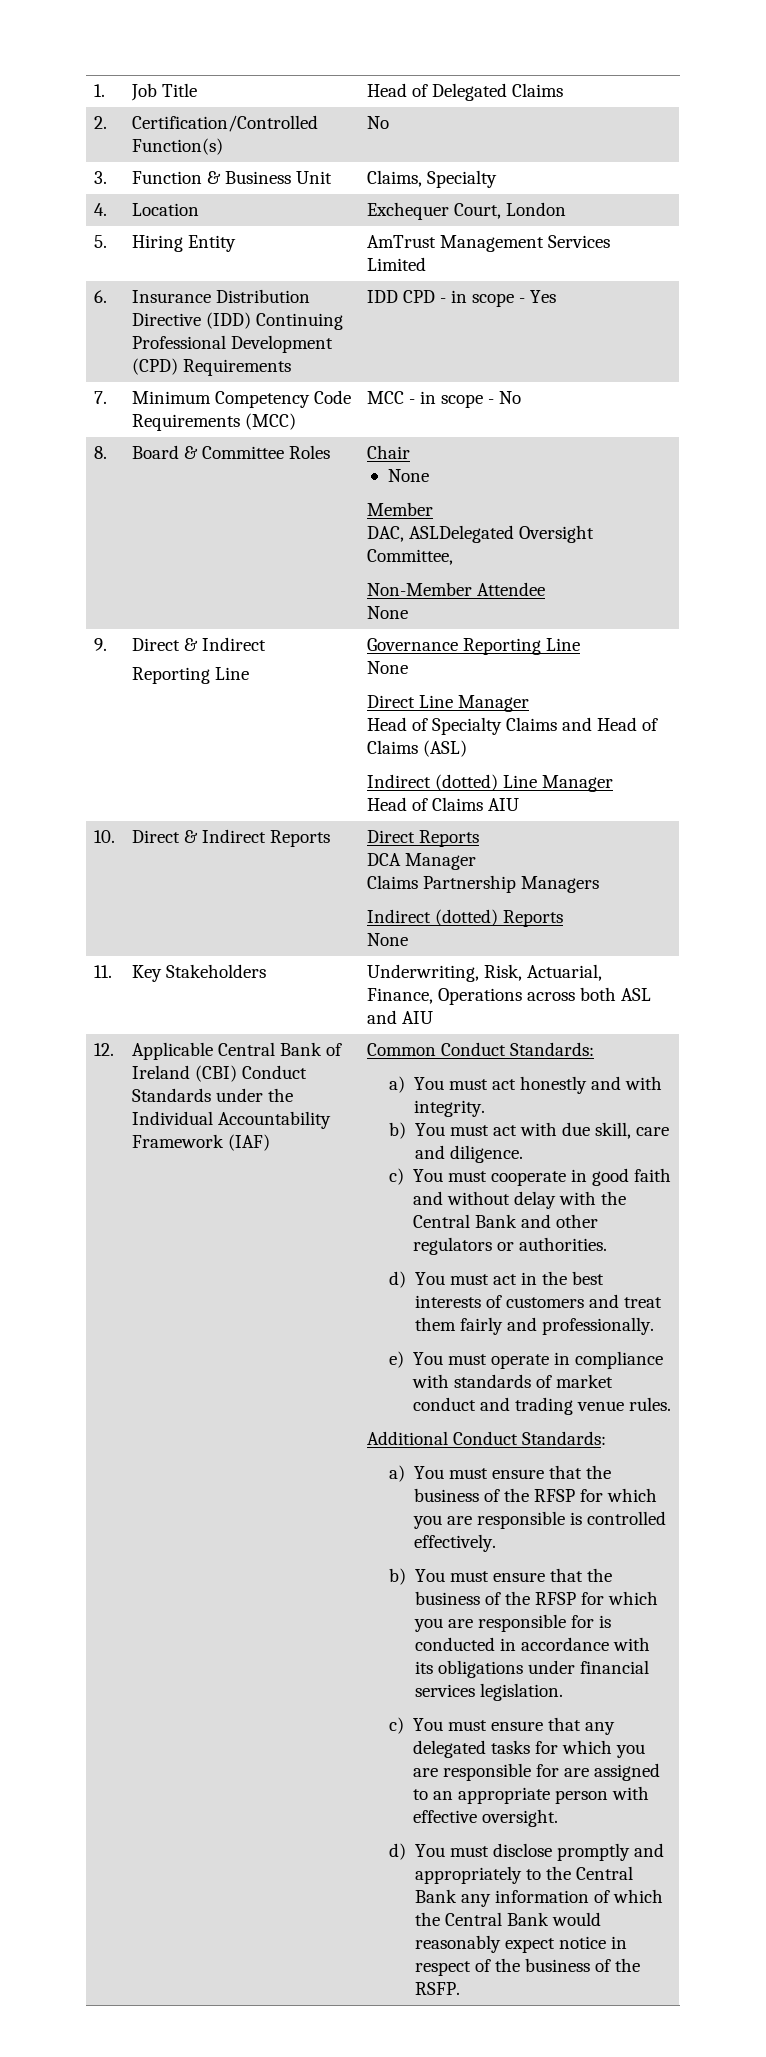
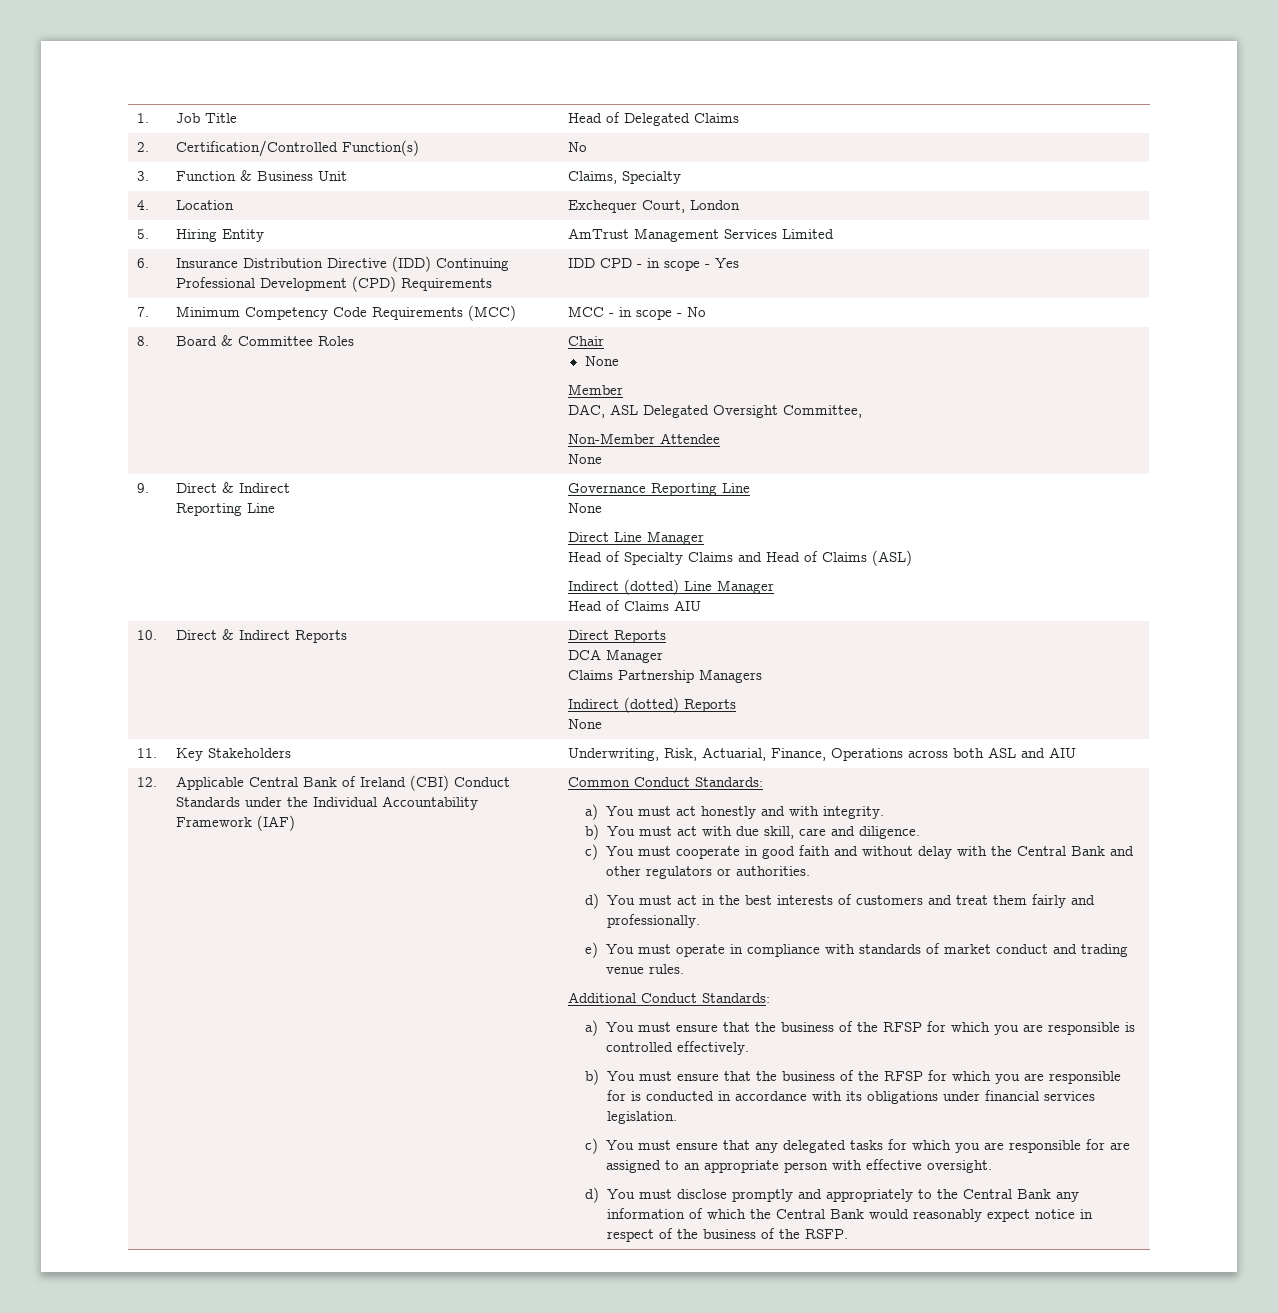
  8. | Board & Committee Roles | Chair
  None
  Member
- DAC, ASLDelegated Oversight Committee,
+ DAC, ASL Delegated Oversight Committee,

